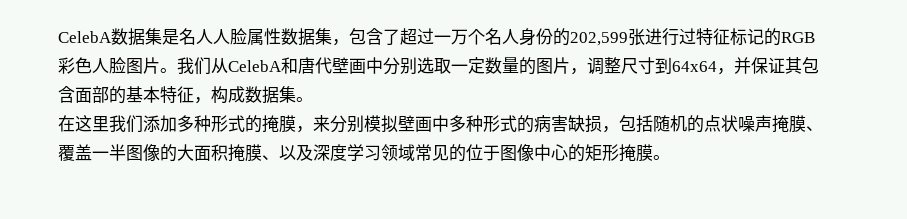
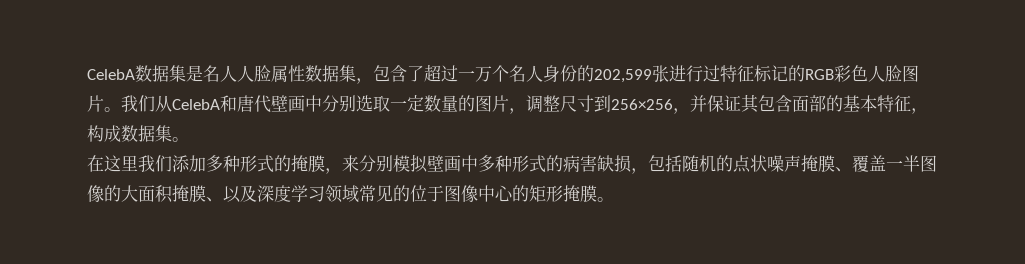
- 我们从CelebA和唐代壁画中分别选取一定数量的图片，调整尺寸到64x64，并保证其包含面部的基本特征，构成数据集。
+ 我们从CelebA和唐代壁画中分别选取一定数量的图片，调整尺寸到256×256，并保证其包含面部的基本特征，构成数据集。

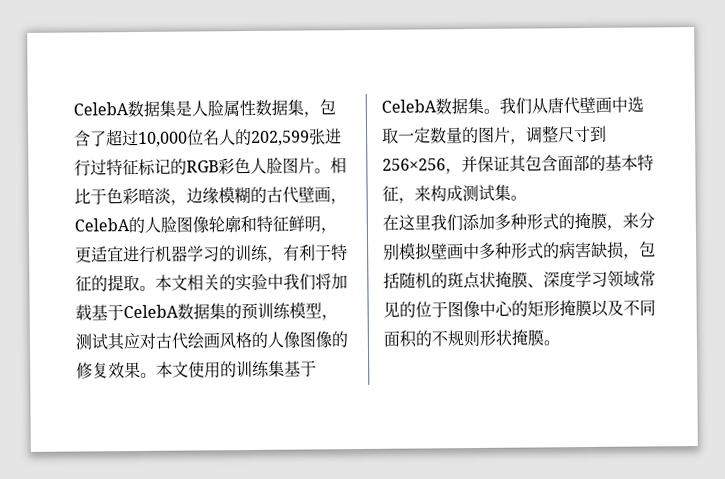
- CelebA数据集是名人人脸属性数据集，包含了超过一万个名人身份的202,599张进行过特征标记的RGB彩色人脸图片。
+ CelebA数据集是人脸属性数据集，包含了超过10,000位名人的202,599张进行过特征标记的RGB彩色人脸图片。
- 我们从CelebA和唐代壁画中分别选取一定数量的图片，调整尺寸到256×256，并保证其包含面部的基本特征，构成数据集。
+ 相比于色彩暗淡，边缘模糊的古代壁画，CelebA的人脸图像轮廓和特征鲜明，更适宜进行机器学习的训练，有利于特征的提取。本文相关的实验中我们将加载基于CelebA数据集的预训练模型，测试其应对古代绘画风格的人像图像的修复效果。本文使用的训练集基于CelebA数据集。我们从唐代壁画中选取一定数量的图片，调整尺寸到256×256，并保证其包含面部的基本特征，来构成测试集。
- 在这里我们添加多种形式的掩膜，来分别模拟壁画中多种形式的病害缺损，包括随机的点状噪声掩膜、覆盖一半图像的大面积掩膜、以及深度学习领域常见的位于图像中心的矩形掩膜。
+ 在这里我们添加多种形式的掩膜，来分别模拟壁画中多种形式的病害缺损，包括随机的斑点状掩膜、深度学习领域常见的位于图像中心的矩形掩膜以及不同面积的不规则形状掩膜。

